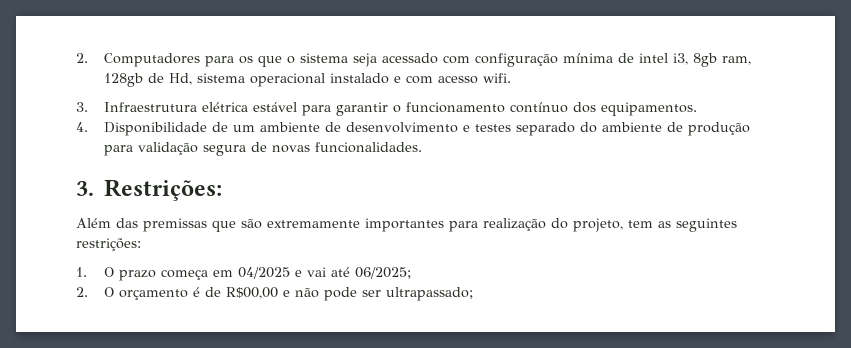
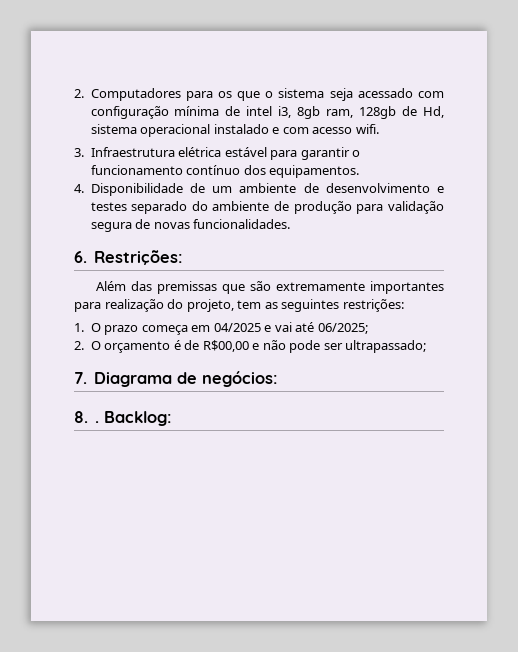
- 3. Restrições:
+ 6. Restrições:
+ 7. Diagrama de negócios:
+ 8. . Backlog:

